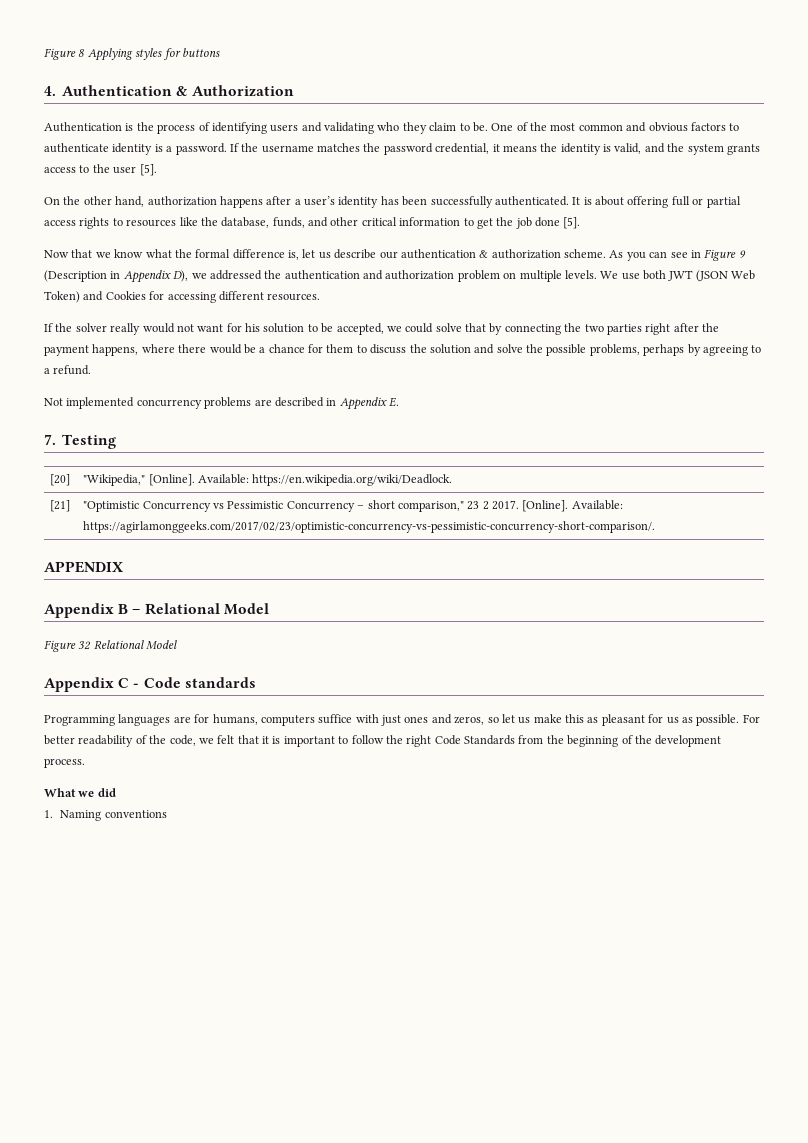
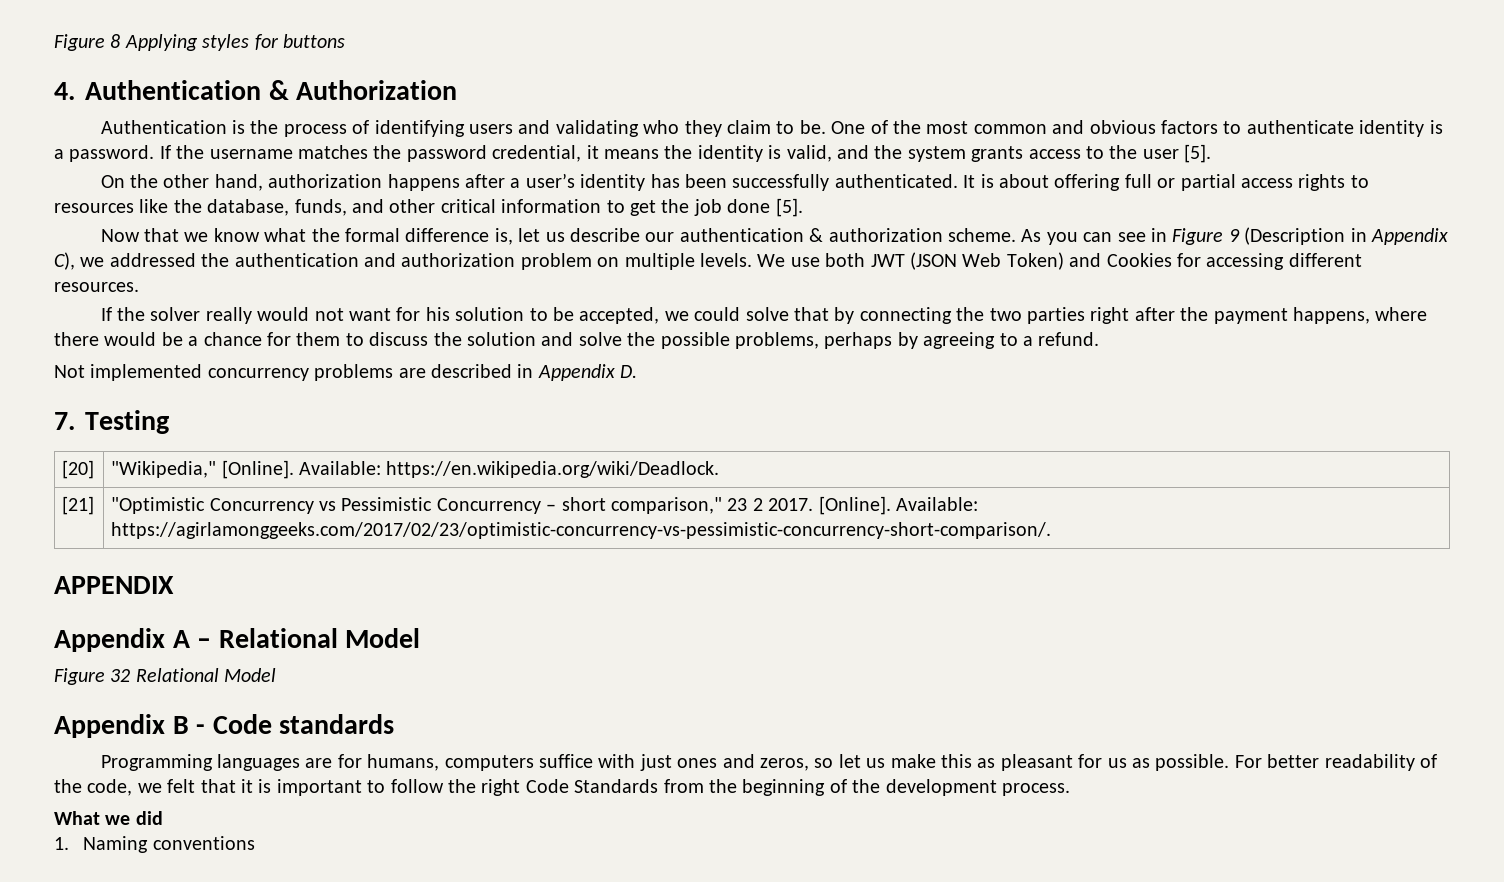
- As you can see in Figure 9 (Description in Appendix D), we addressed the authentication and authorization problem on multiple levels.
+ As you can see in Figure 9 (Description in Appendix C), we addressed the authentication and authorization problem on multiple levels.
- Not implemented concurrency problems are described in Appendix E.
+ Not implemented concurrency problems are described in Appendix D.
- Appendix B – Relational Model
+ Appendix A – Relational Model
- Appendix C - Code standards
+ Appendix B - Code standards

